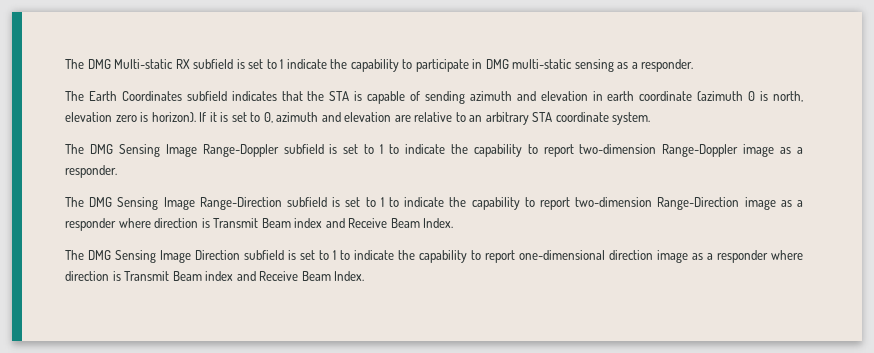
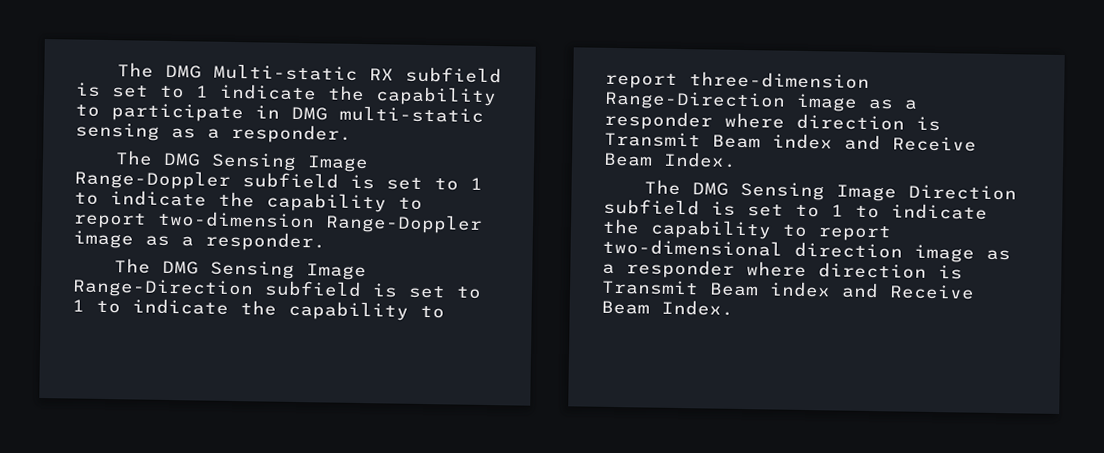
- The Earth Coordinates subfield indicates that the STA is capable of sending azimuth and elevation in earth coordinate (azimuth 0 is north, elevation zero is horizon). If it is set to 0, azimuth and elevation are relative to an arbitrary STA coordinate system.
- The DMG Sensing Image Range-Direction subfield is set to 1 to indicate the capability to report two-dimension Range-Direction image as a responder where direction is Transmit Beam index and Receive Beam Index.
+ The DMG Sensing Image Range-Direction subfield is set to 1 to indicate the capability to report three-dimension Range-Direction image as a responder where direction is Transmit Beam index and Receive Beam Index.
- The DMG Sensing Image Direction subfield is set to 1 to indicate the capability to report one-dimensional direction image as a responder where direction is Transmit Beam index and Receive Beam Index.
+ The DMG Sensing Image Direction subfield is set to 1 to indicate the capability to report two-dimensional direction image as a responder where direction is Transmit Beam index and Receive Beam Index.

